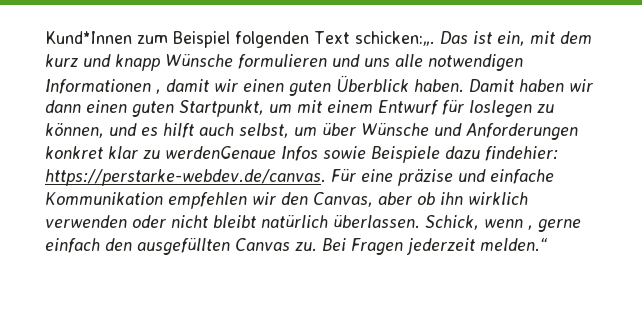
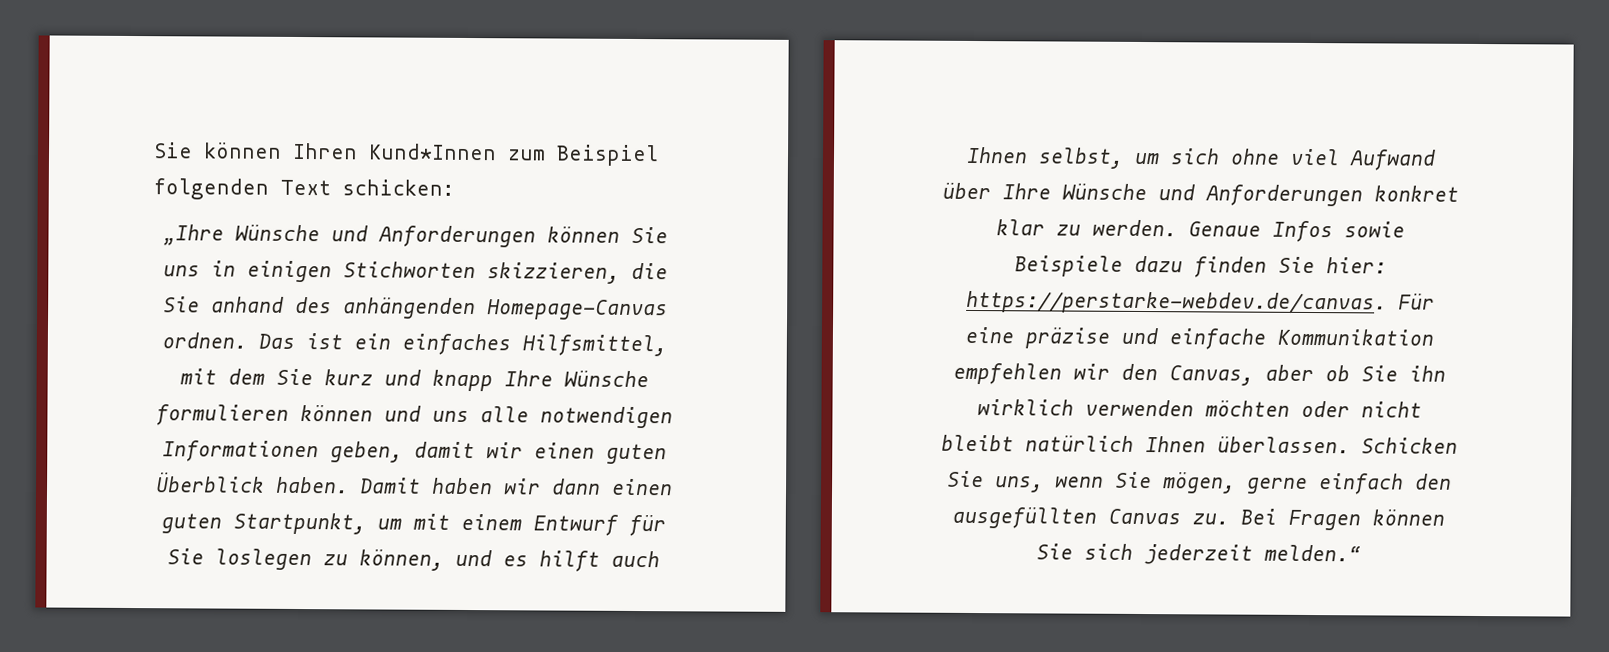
- Kund*Innen zum Beispiel folgenden Text schicken:„. Das ist ein, mit dem kurz und knapp Wünsche formulieren und uns alle notwendigen Informationen , damit wir einen guten Überblick haben.
+ Sie können Ihren Kund*Innen zum Beispiel folgenden Text schicken:
+ „Ihre Wünsche und Anforderungen können Sie uns in einigen Stichworten skizzieren, die Sie anhand des anhängenden Homepage-Canvas ordnen. Das ist ein einfaches Hilfsmittel, mit dem Sie kurz und knapp Ihre Wünsche formulieren können und uns alle notwendigen Informationen geben, damit wir einen guten Überblick haben.
- Damit haben wir dann einen guten Startpunkt, um mit einem Entwurf für loslegen zu können, und es hilft auch selbst, um über Wünsche und Anforderungen konkret klar zu werdenGenaue Infos sowie Beispiele dazu findehier: https://perstarke-webdev.de/canvas. Für eine präzise und einfache Kommunikation empfehlen wir den Canvas, aber ob ihn wirklich verwenden oder nicht bleibt natürlich überlassen. Schick, wenn , gerne einfach den ausgefüllten Canvas zu.
+ Damit haben wir dann einen guten Startpunkt, um mit einem Entwurf für Sie loslegen zu können, und es hilft auch Ihnen selbst, um sich ohne viel Aufwand über Ihre Wünsche und Anforderungen konkret klar zu werden. Genaue Infos sowie Beispiele dazu finden Sie hier: https://perstarke-webdev.de/canvas. Für eine präzise und einfache Kommunikation empfehlen wir den Canvas, aber ob Sie ihn wirklich verwenden möchten oder nicht bleibt natürlich Ihnen überlassen. Schicken Sie uns, wenn Sie mögen, gerne einfach den ausgefüllten Canvas zu.
- Bei Fragen jederzeit melden.“
+ Bei Fragen können Sie sich jederzeit melden.“

